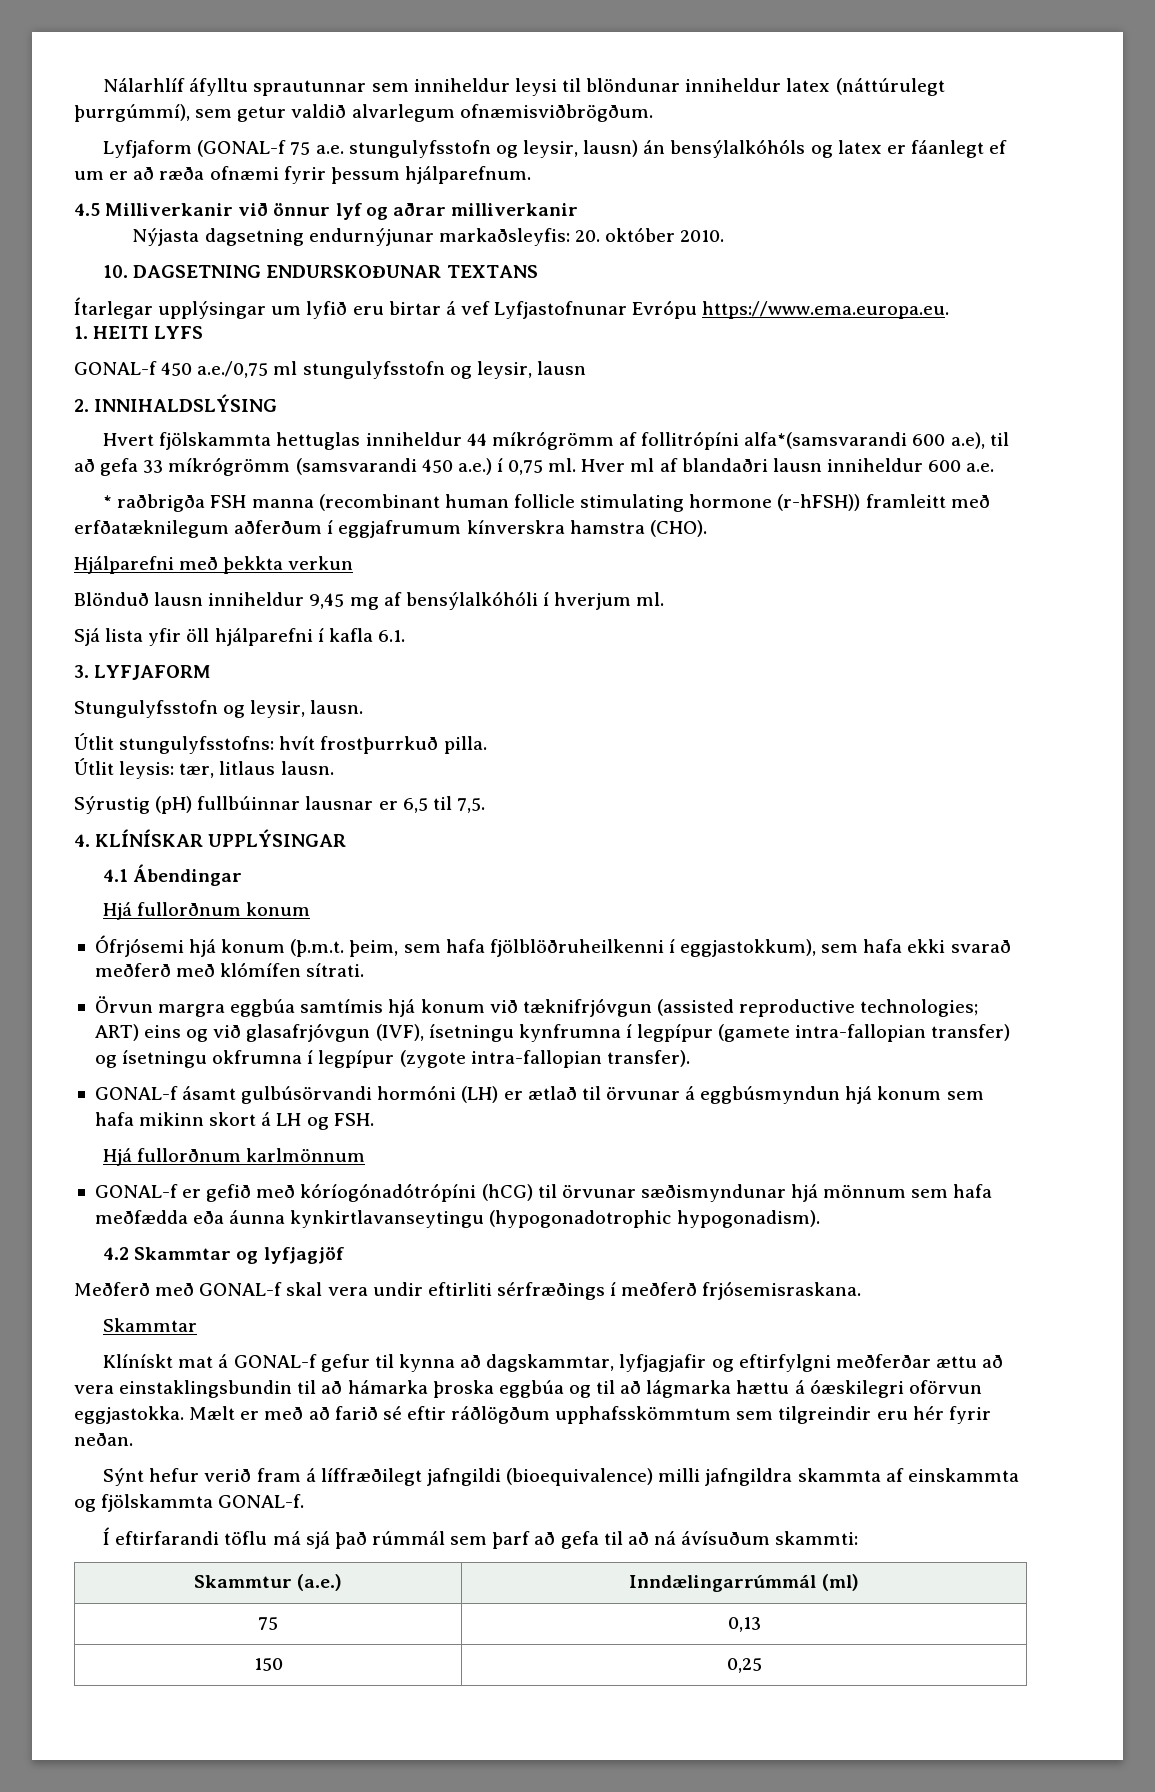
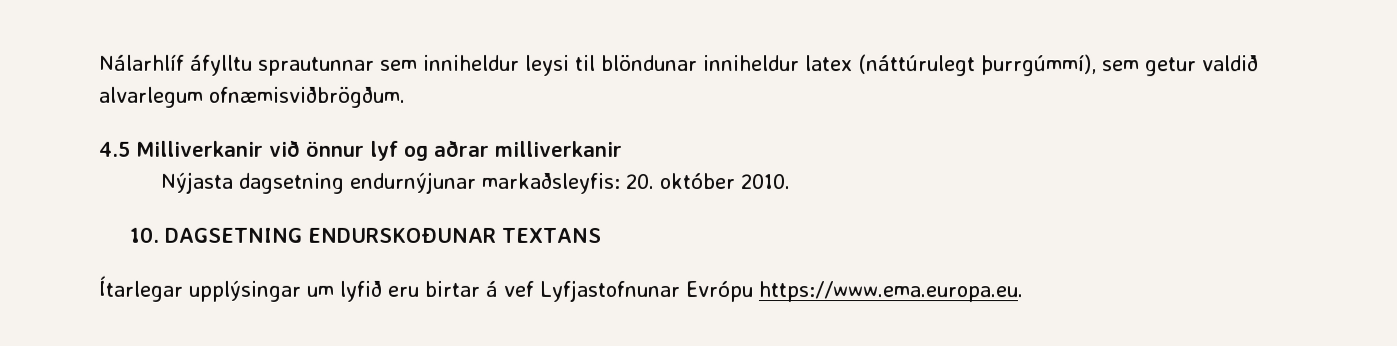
- Lyfjaform (GONAL-f 75 a.e. stungulyfsstofn og leysir, lausn) án bensýlalkóhóls og latex er fáanlegt ef um er að ræða ofnæmi fyrir þessum hjálparefnum.
- 1. HEITI LYFS
- GONAL-f 450 a.e./0,75 ml stungulyfsstofn og leysir, lausn
- 2. INNIHALDSLÝSING
- Hvert fjölskammta hettuglas inniheldur 44 míkrógrömm af follitrópíni alfa*(samsvarandi 600 a.e), til að gefa 33 míkrógrömm (samsvarandi 450 a.e.) í 0,75 ml. Hver ml af blandaðri lausn inniheldur 600 a.e.
- * raðbrigða FSH manna (recombinant human follicle stimulating hormone (r-hFSH)) framleitt með erfðatæknilegum aðferðum í eggjafrumum kínverskra hamstra (CHO).
- Hjálparefni með þekkta verkun
- Blönduð lausn inniheldur 9,45 mg af bensýlalkóhóli í hverjum ml.
- Sjá lista yfir öll hjálparefni í kafla 6.1.
- 3. LYFJAFORM
- Stungulyfsstofn og leysir, lausn.
- Útlit stungulyfsstofns: hvít frostþurrkuð pilla.
- Útlit leysis: tær, litlaus lausn.
- Sýrustig (pH) fullbúinnar lausnar er 6,5 til 7,5.
- 4. KLÍNÍSKAR UPPLÝSINGAR
- 4.1 Ábendingar
- Hjá fullorðnum konum
- Ófrjósemi hjá konum (þ.m.t. þeim, sem hafa fjölblöðruheilkenni í eggjastokkum), sem hafa ekki svarað meðferð með klómífen sítrati.
- Örvun margra eggbúa samtímis hjá konum við tæknifrjóvgun (assisted reproductive technologies; ART) eins og við glasafrjóvgun (IVF), ísetningu kynfrumna í legpípur (gamete intra-fallopian transfer) og ísetningu okfrumna í legpípur (zygote intra-fallopian transfer).
- GONAL-f ásamt gulbúsörvandi hormóni (LH) er ætlað til örvunar á eggbúsmyndun hjá konum sem hafa mikinn skort á LH og FSH.
- Hjá fullorðnum karlmönnum
- GONAL-f er gefið með kóríogónadótrópíni (hCG) til örvunar sæðismyndunar hjá mönnum sem hafa meðfædda eða áunna kynkirtlavanseytingu (hypogonadotrophic hypogonadism).
- 4.2 Skammtar og lyfjagjöf
- Meðferð með GONAL-f skal vera undir eftirliti sérfræðings í meðferð frjósemisraskana.
- Skammtar
- Klínískt mat á GONAL-f gefur til kynna að dagskammtar, lyfjagjafir og eftirfylgni meðferðar ættu að vera einstaklingsbundin til að hámarka þroska eggbúa og til að lágmarka hættu á óæskilegri oförvun eggjastokka. Mælt er með að farið sé eftir ráðlögðum upphafsskömmtum sem tilgreindir eru hér fyrir neðan.
- Sýnt hefur verið fram á líffræðilegt jafngildi (bioequivalence) milli jafngildra skammta af einskammta og fjölskammta GONAL-f.
- Í eftirfarandi töflu má sjá það rúmmál sem þarf að gefa til að ná ávísuðum skammti:
- Skammtur (a.e.) | Inndælingarrúmmál (ml)
- 75 | 0,13
- 150 | 0,25

